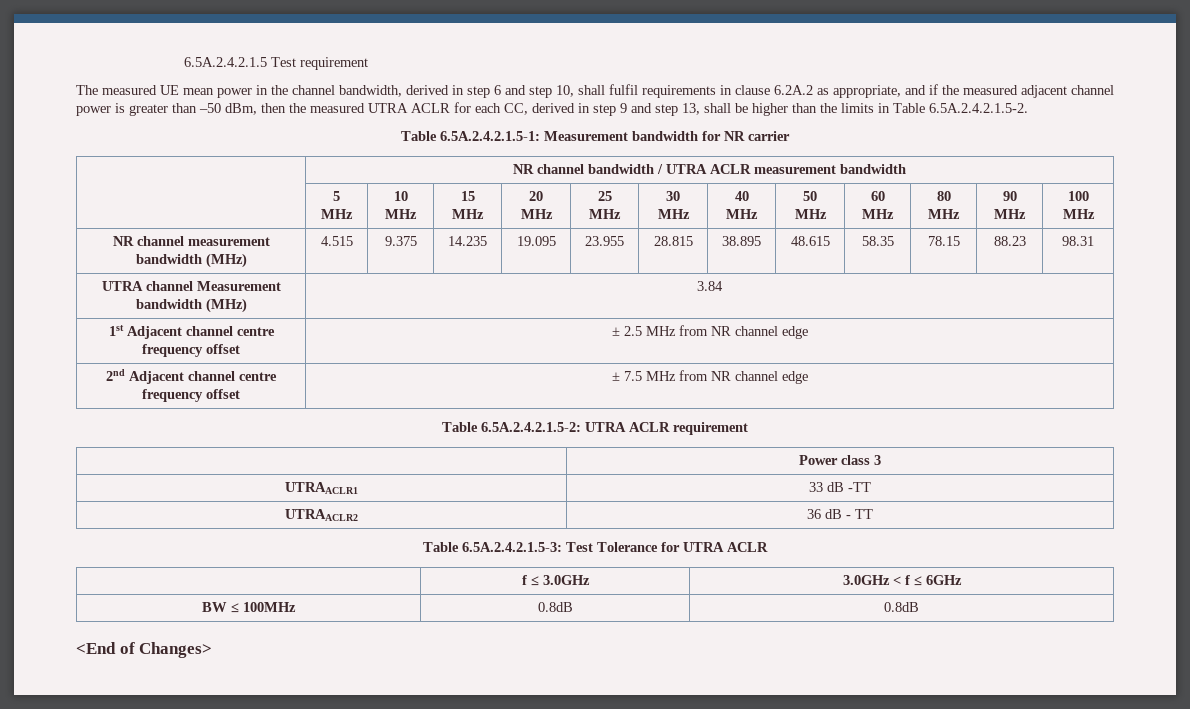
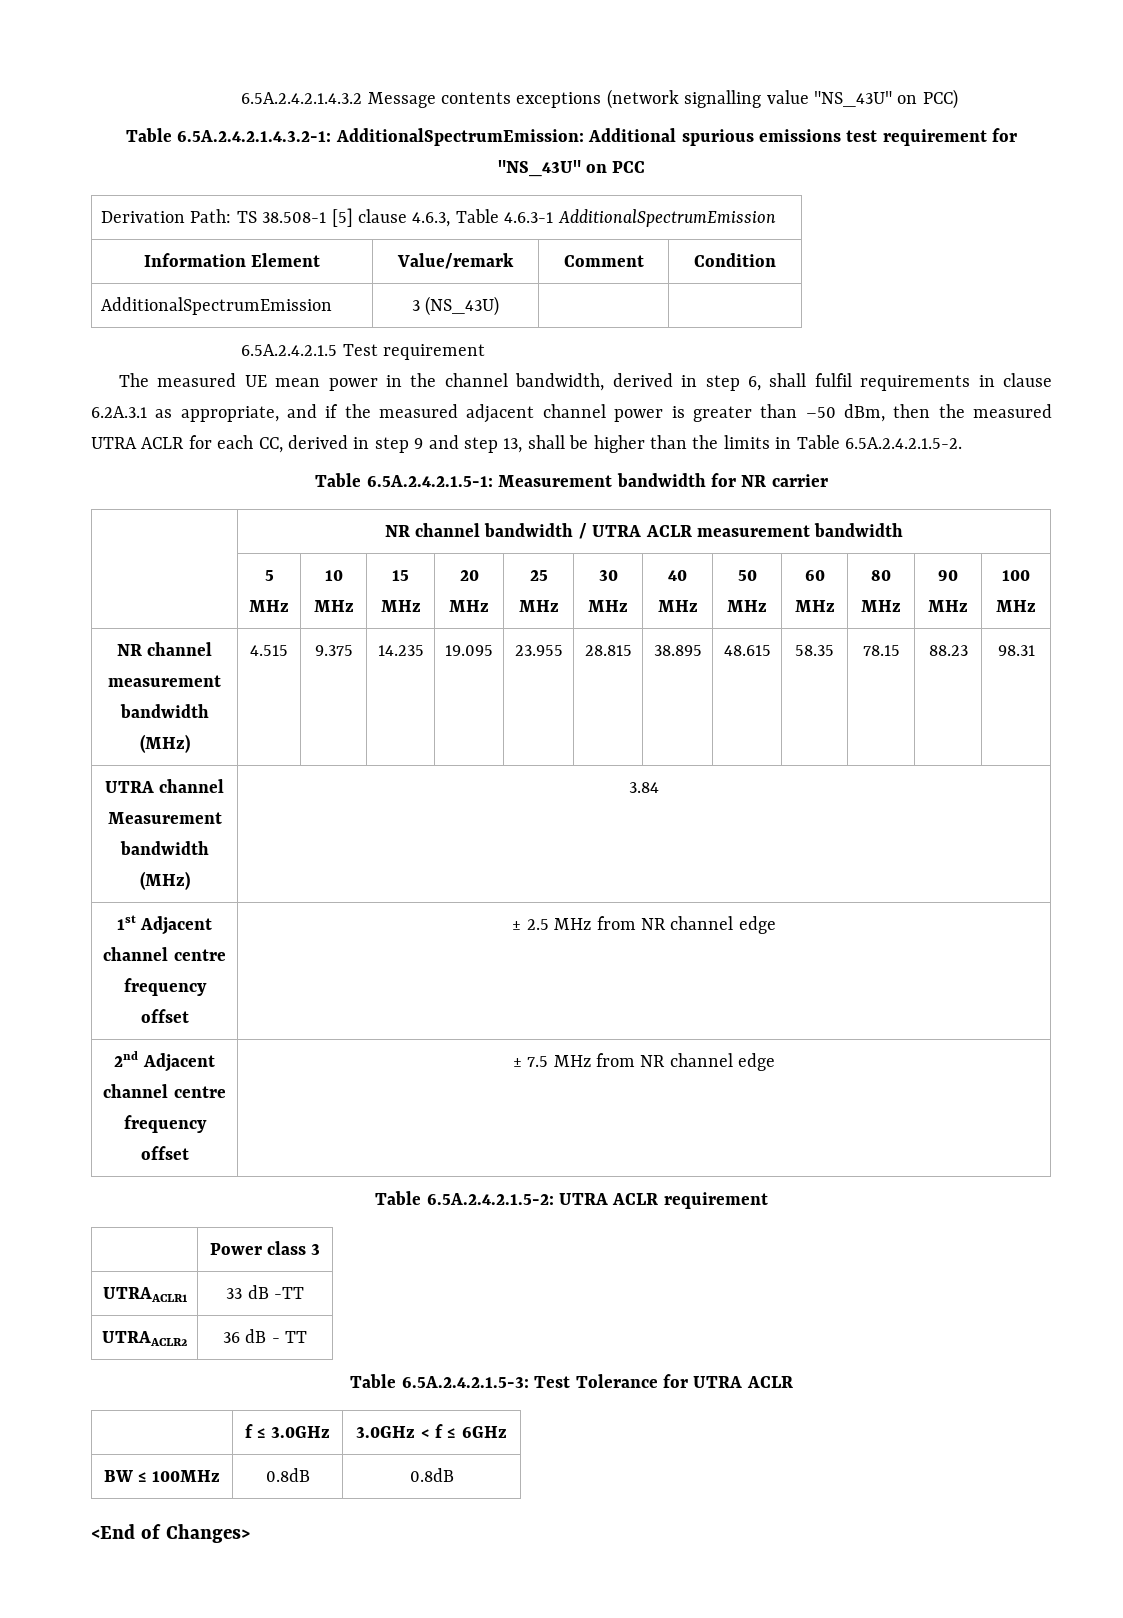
+ 6.5A.2.4.2.1.4.3.2 Message contents exceptions (network signalling value "NS_43U" on PCC)
+ Table 6.5A.2.4.2.1.4.3.2-1: AdditionalSpectrumEmission: Additional spurious emissions test requirement for "NS_43U" on PCC
+ Derivation Path: TS 38.508-1 [5] clause 4.6.3, Table 4.6.3-1 AdditionalSpectrumEmission
+ Information Element | Value/remark | Comment | Condition
+ AdditionalSpectrumEmission | 3 (NS_43U) | |
- The measured UE mean power in the channel bandwidth, derived in step 6 and step 10, shall fulfil requirements in clause 6.2A.2 as appropriate, and if the measured adjacent channel power is greater than –50 dBm, then the measured UTRA ACLR for each CC, derived in step 9 and step 13, shall be higher than the limits in Table 6.5A.2.4.2.1.5-2.
+ The measured UE mean power in the channel bandwidth, derived in step 6, shall fulfil requirements in clause 6.2A.3.1 as appropriate, and if the measured adjacent channel power is greater than –50 dBm, then the measured UTRA ACLR for each CC, derived in step 9 and step 13, shall be higher than the limits in Table 6.5A.2.4.2.1.5-2.

